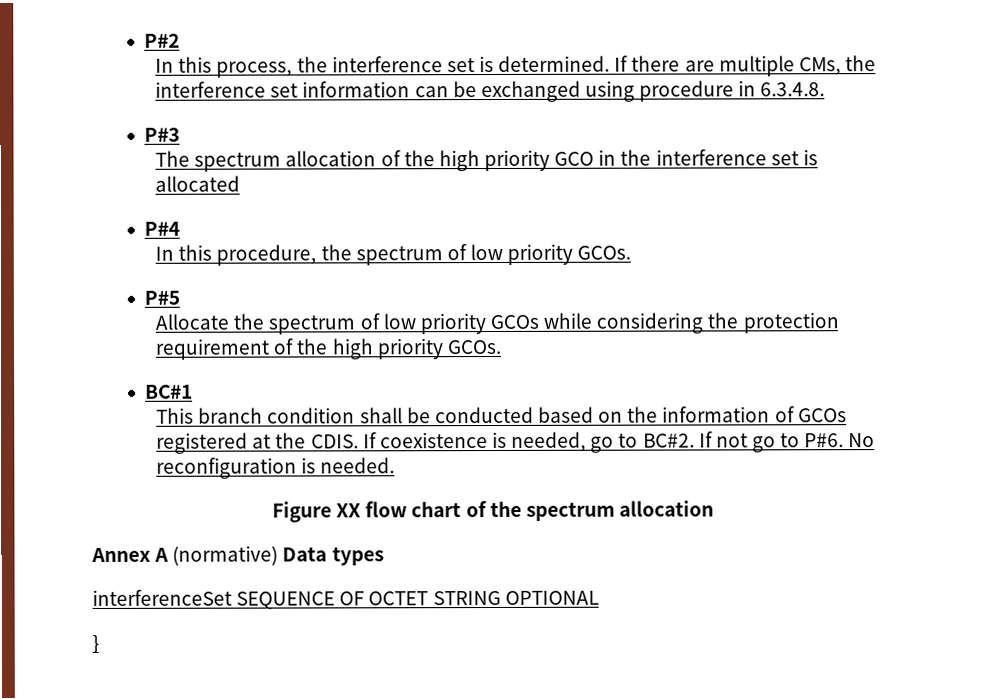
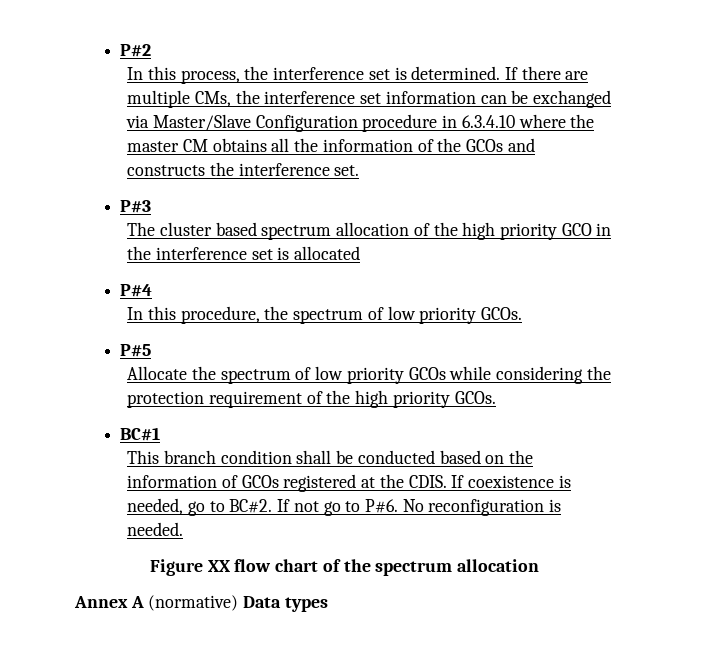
- If there are multiple CMs, the interference set information can be exchanged using procedure in 6.3.4.8.
+ If there are multiple CMs, the interference set information can be exchanged via Master/Slave Configuration procedure in 6.3.4.10 where the master CM obtains all the information of the GCOs and constructs the interference set.
- The spectrum allocation of the high priority GCO in the interference set is allocated
+ The cluster based spectrum allocation of the high priority GCO in the interference set is allocated
- interferenceSet SEQUENCE OF OCTET STRING OPTIONAL
- }

